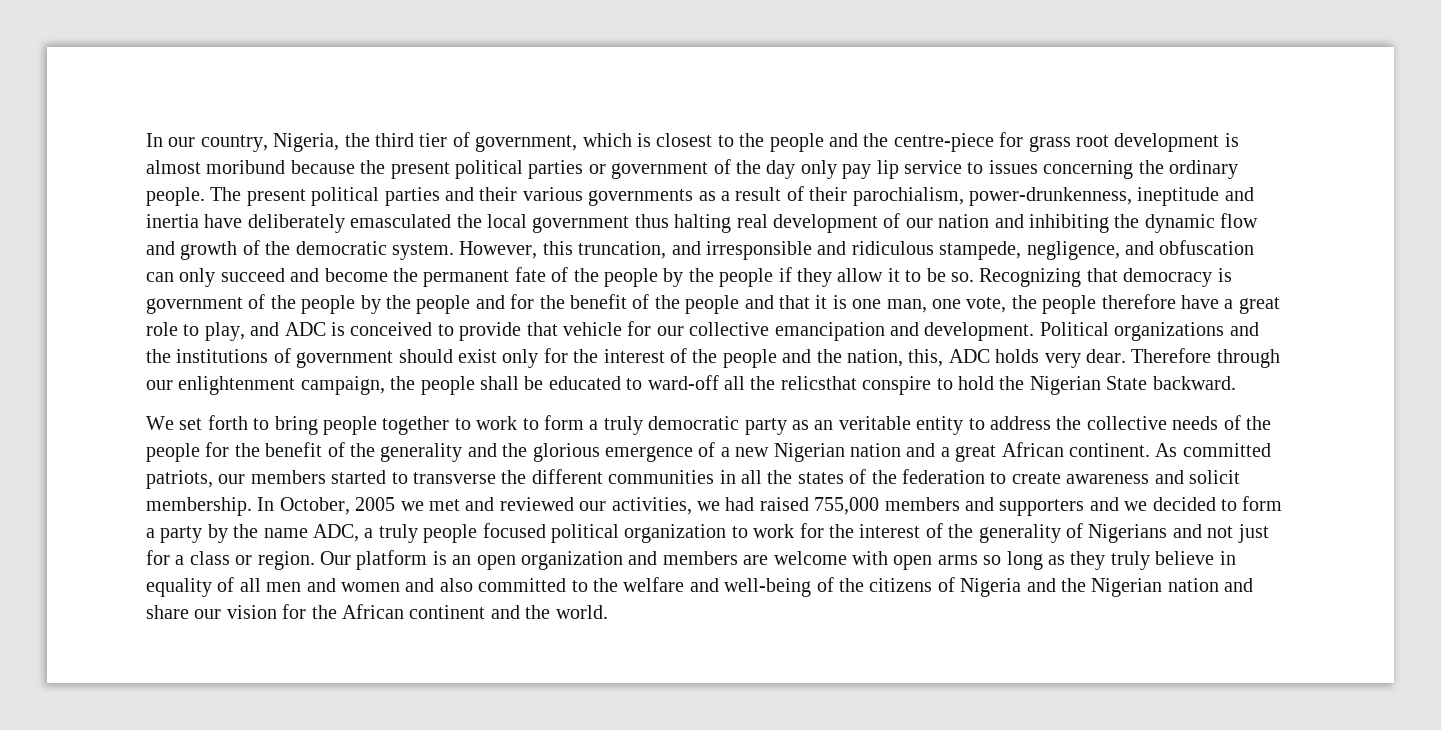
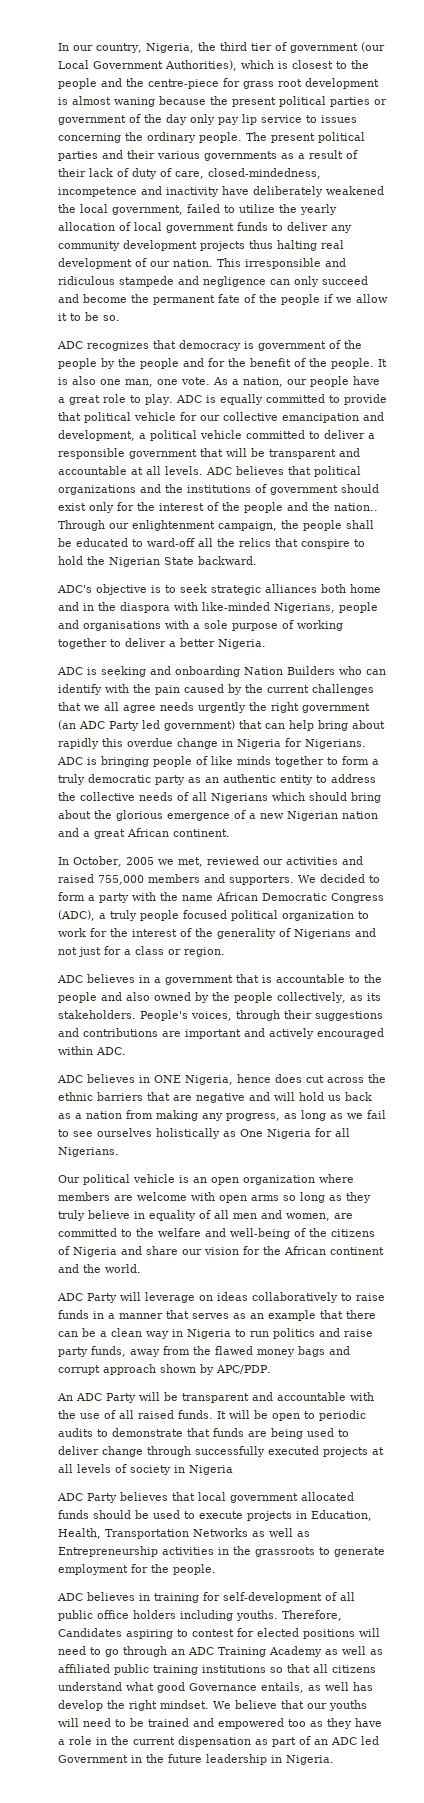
- In our country, Nigeria, the third tier of government, which is closest to the people and the centre-piece for grass root development is almost moribund because the present political parties or government of the day only pay lip service to issues concerning the ordinary people.
+ In our country, Nigeria, the third tier of government (our Local Government Authorities), which is closest to the people and the centre-piece for grass root development is almost waning because the present political parties or government of the day only pay lip service to issues concerning the ordinary people.
- The present political parties and their various governments as a result of their parochialism, power-drunkenness, ineptitude and inertia have deliberately emasculated the local government thus halting real development of our nation and inhibiting the dynamic flow and growth of the democratic system. However, this truncation, and irresponsible and ridiculous stampede, negligence, and obfuscation can only succeed and become the permanent fate of the people by the people if they allow it to be so. Recognizing that democracy is government of the people by the people and for the benefit of the people and that it is one man, one vote, the people therefore have a great role to play, and ADC is conceived to provide that vehicle for our collective emancipation and development. Political organizations and the institutions of government should exist only for the interest of the people and the nation, this, ADC holds very dear. Therefore through our enlightenment campaign, the people shall be educated to ward-off all the relicsthat conspire to hold the Nigerian State backward.
+ The present political parties and their various governments as a result of their lack of duty of care, closed-mindedness, incompetence and inactivity have deliberately weakened the local government, failed to utilize the yearly allocation of local government funds to deliver any community development projects thus halting real development of our nation. This irresponsible and ridiculous stampede and negligence can only succeed and become the permanent fate of the people if we allow it to be so.
+ ADC recognizes that democracy is government of the people by the people and for the benefit of the people. It is also one man, one vote. As a nation, our people have a great role to play. ADC is equally committed to provide that political vehicle for our collective emancipation and development, a political vehicle committed to deliver a responsible government that will be transparent and accountable at all levels. ADC believes that political organizations and the institutions of government should exist only for the interest of the people and the nation.. Through our enlightenment campaign, the people shall be educated to ward-off all the relics that conspire to hold the Nigerian State backward.
- We set forth to bring people together to work to form a truly democratic party as an veritable entity to address the collective needs of the people for the benefit of the generality and the glorious emergence of a new Nigerian nation and a great African continent. As committed patriots, our members started to transverse the different communities in all the states of the federation to create awareness and solicit membership. In October, 2005 we met and reviewed our activities, we had raised 755,000 members and supporters and we decided to form a party by the name ADC, a truly people focused political organization to work for the interest of the generality of Nigerians and not just for a class or region. Our platform is an open organization and members are welcome with open arms so long as they truly believe in equality of all men and women and also committed to the welfare and well-being of the citizens of Nigeria and the Nigerian nation and share our vision for the African continent and the world.
+ ADC's objective is to seek strategic alliances both home and in the diaspora with like-minded Nigerians, people and organisations with a sole purpose of working together to deliver a better Nigeria.
+ ADC is seeking and onboarding Nation Builders who can identify with the pain caused by the current challenges that we all agree needs urgently the right government (an ADC Party led government) that can help bring about rapidly this overdue change in Nigeria for Nigerians. ADC is bringing people of like minds together to form a truly democratic party as an authentic entity to address the collective needs of all Nigerians which should bring about the glorious emergence of a new Nigerian nation and a great African continent.
+ In October, 2005 we met, reviewed our activities and raised 755,000 members and supporters. We decided to form a party with the name African Democratic Congress (ADC), a truly people focused political organization to work for the interest of the generality of Nigerians and not just for a class or region.
+ ADC believes in a government that is accountable to the people and also owned by the people collectively, as its stakeholders. People's voices, through their suggestions and contributions are important and actively encouraged within ADC.
+ ADC believes in ONE Nigeria, hence does cut across the ethnic barriers that are negative and will hold us back as a nation from making any progress, as long as we fail to see ourselves holistically as One Nigeria for all Nigerians.
+ Our political vehicle is an open organization where members are welcome with open arms so long as they truly believe in equality of all men and women, are committed to the welfare and well-being of the citizens of Nigeria and share our vision for the African continent and the world.
+ ADC Party will leverage on ideas collaboratively to raise funds in a manner that serves as an example that there can be a clean way in Nigeria to run politics and raise party funds, away from the flawed money bags and corrupt approach shown by APC/PDP.
+ An ADC Party will be transparent and accountable with the use of all raised funds. It will be open to periodic audits to demonstrate that funds are being used to deliver change through successfully executed projects at all levels of society in Nigeria
+ ADC Party believes that local government allocated funds should be used to execute projects in Education, Health, Transportation Networks as well as Entrepreneurship activities in the grassroots to generate employment for the people.
+ ADC believes in training for self-development of all public office holders including youths. Therefore, Candidates aspiring to contest for elected positions will need to go through an ADC Training Academy as well as affiliated public training institutions so that all citizens understand what good Governance entails, as well has develop the right mindset. We believe that our youths will need to be trained and empowered too as they have a role in the current dispensation as part of an ADC led Government in the future leadership in Nigeria.

